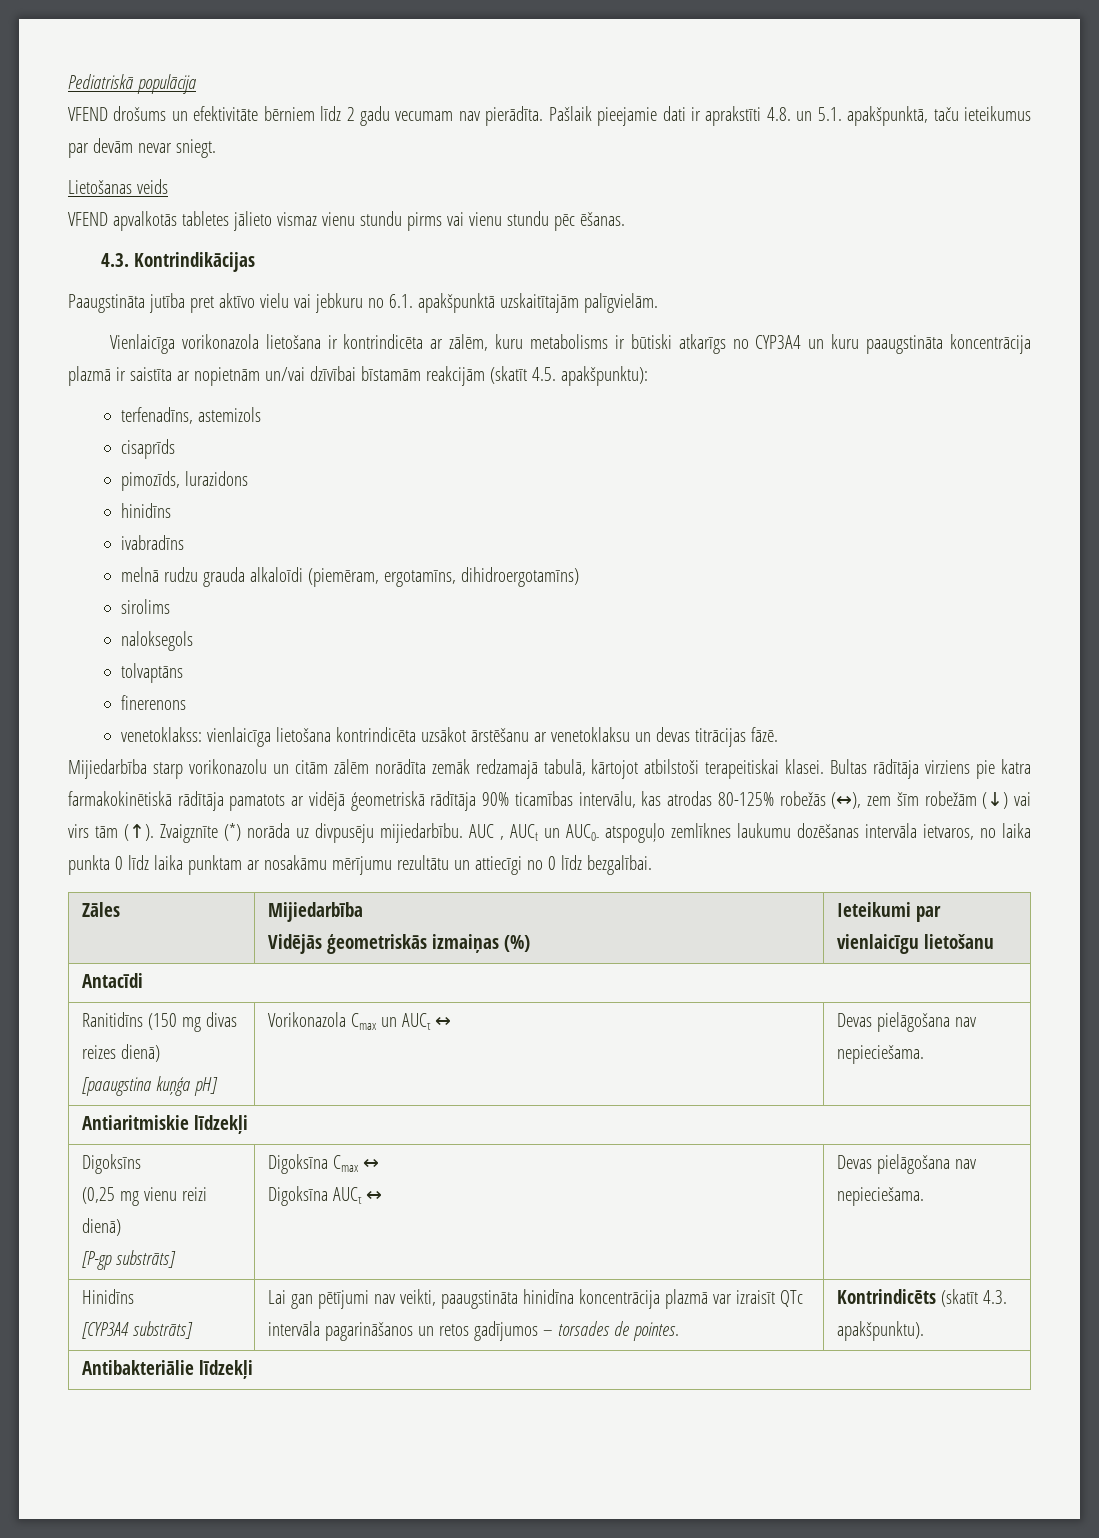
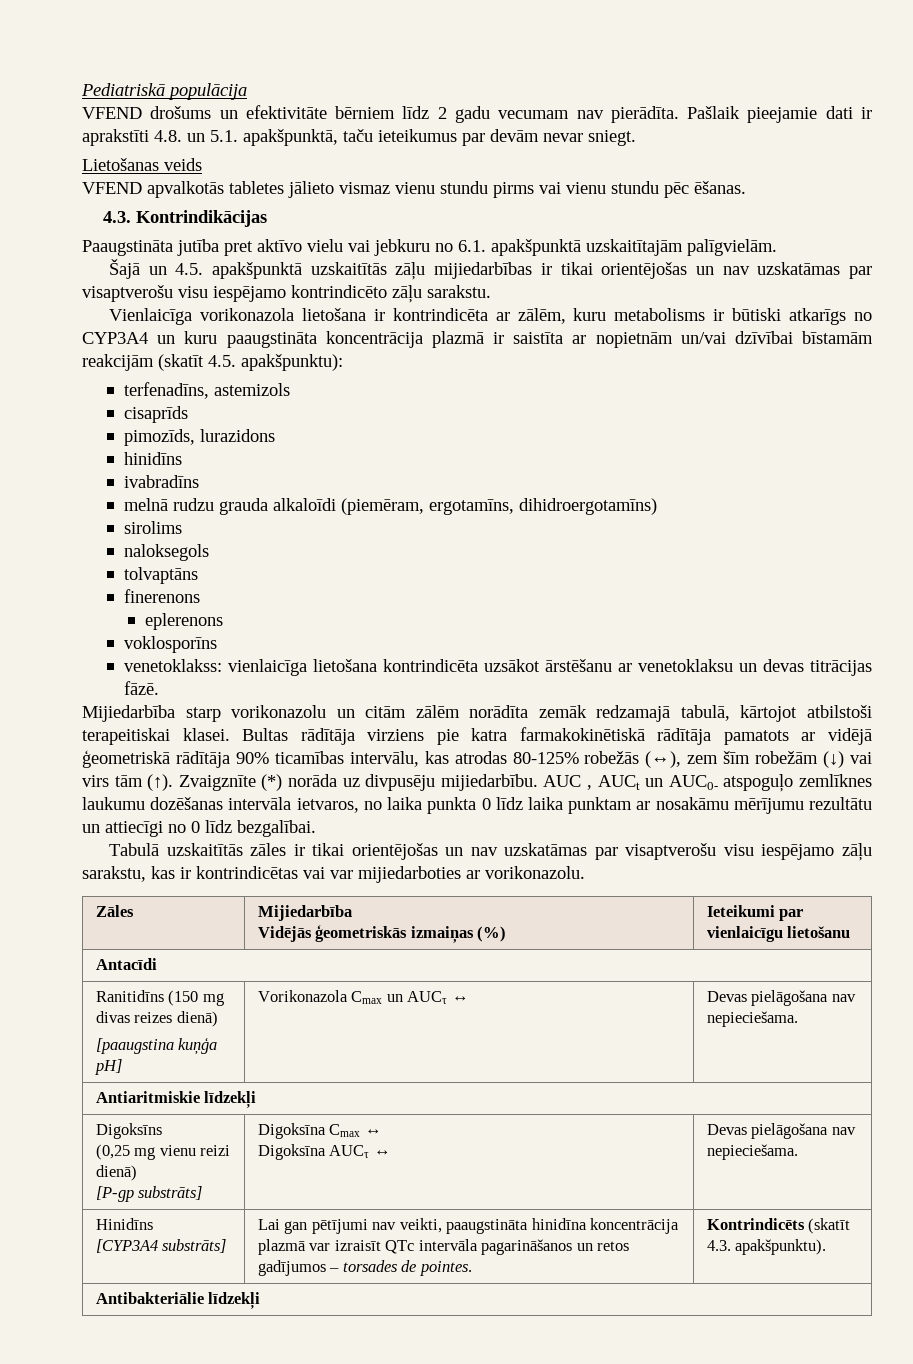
+ Šajā un 4.5. apakšpunktā uzskaitītās zāļu mijiedarbības ir tikai orientējošas un nav uzskatāmas par visaptverošu visu iespējamo kontrindicēto zāļu sarakstu.
+ eplerenons
+ voklosporīns
+ Tabulā uzskaitītās zāles ir tikai orientējošas un nav uzskatāmas par visaptverošu visu iespējamo zāļu sarakstu, kas ir kontrindicētas vai var mijiedarboties ar vorikonazolu.

